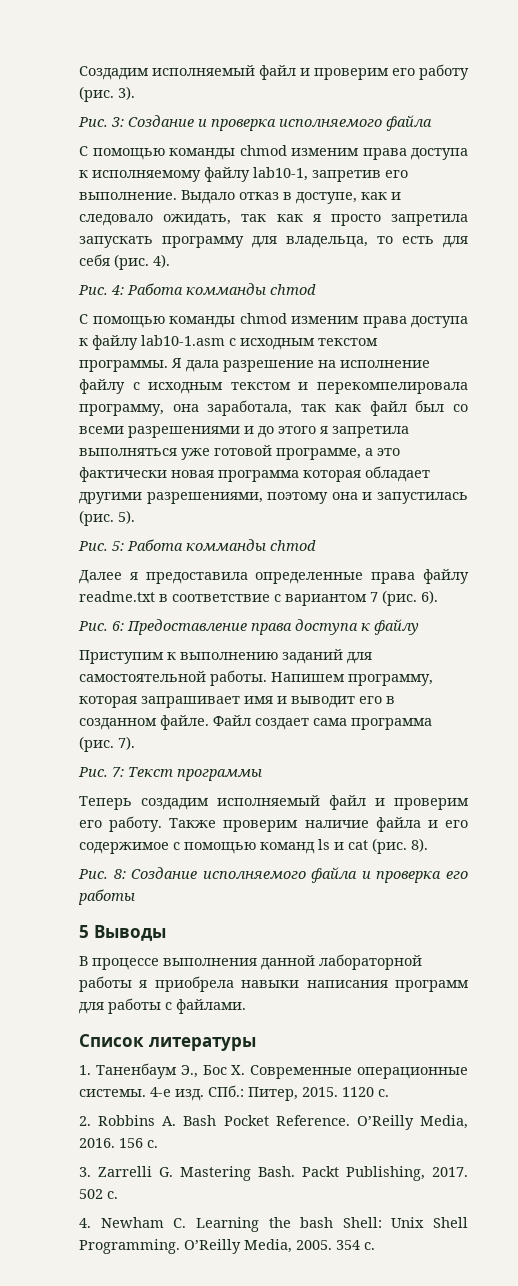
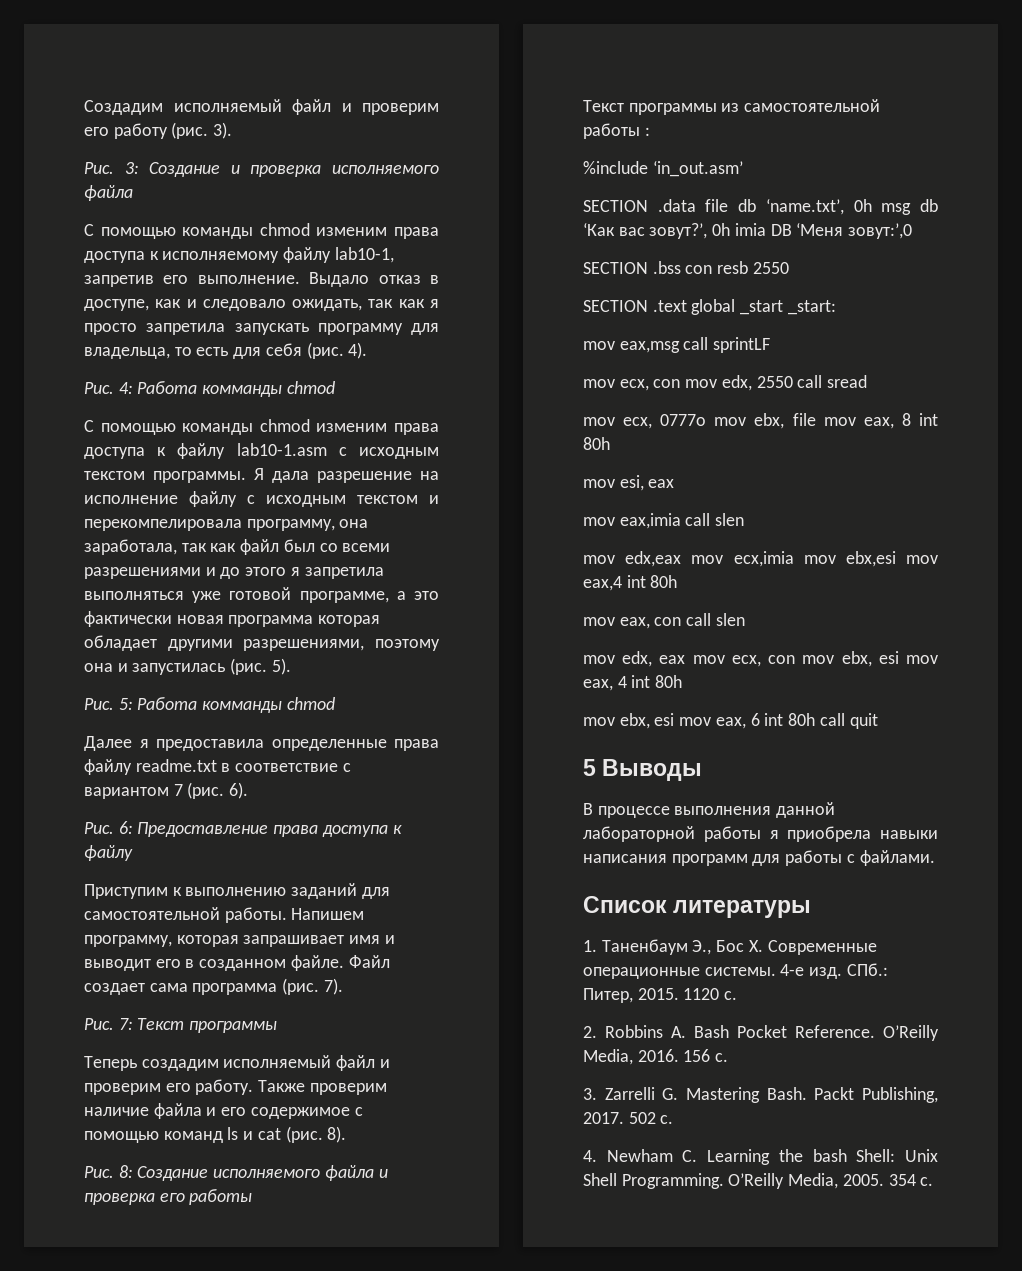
+ Текст программы из самостоятельной работы :
+ %include ‘in_out.asm’
+ SECTION .data file db ‘name.txt’, 0h msg db ‘Как вас зовут?’, 0h imia DB ‘Меня зовут:’,0
+ SECTION .bss con resb 2550
+ SECTION .text global _start _start:
+ mov eax,msg call sprintLF
+ mov ecx, con mov edx, 2550 call sread
+ mov ecx, 0777o mov ebx, file mov eax, 8 int 80h
+ mov esi, eax
+ mov eax,imia call slen
+ mov edx,eax mov ecx,imia mov ebx,esi mov eax,4 int 80h
+ mov eax, con call slen
+ mov edx, eax mov ecx, con mov ebx, esi mov eax, 4 int 80h
+ mov ebx, esi mov eax, 6 int 80h call quit

